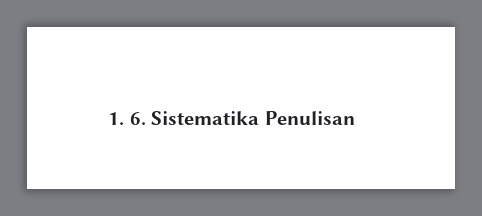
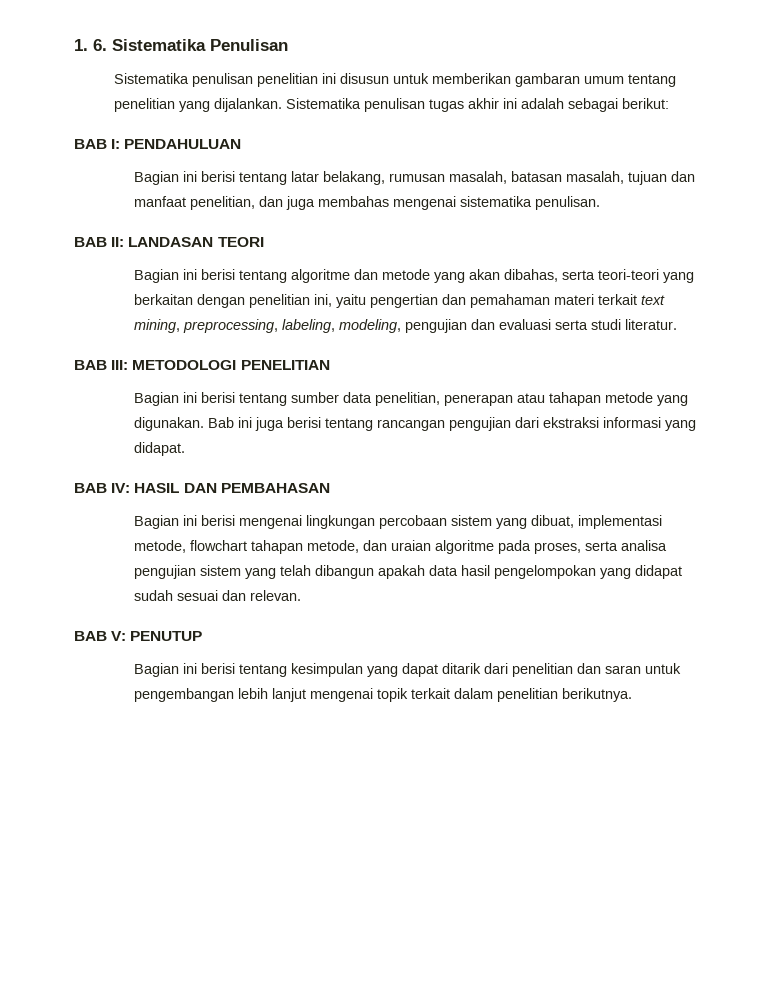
+ Sistematika penulisan penelitian ini disusun untuk memberikan gambaran umum tentang penelitian yang dijalankan. Sistematika penulisan tugas akhir ini adalah sebagai berikut:
+ BAB I: PENDAHULUAN
+ Bagian ini berisi tentang latar belakang, rumusan masalah, batasan masalah, tujuan dan manfaat penelitian, dan juga membahas mengenai sistematika penulisan.
+ BAB II: LANDASAN TEORI
+ Bagian ini berisi tentang algoritme dan metode yang akan dibahas, serta teori-teori yang berkaitan dengan penelitian ini, yaitu pengertian dan pemahaman materi terkait text mining, preprocessing, labeling, modeling, pengujian dan evaluasi serta studi literatur.
+ BAB III: METODOLOGI PENELITIAN
+ Bagian ini berisi tentang sumber data penelitian, penerapan atau tahapan metode yang digunakan. Bab ini juga berisi tentang rancangan pengujian dari ekstraksi informasi yang didapat.
+ BAB IV: HASIL DAN PEMBAHASAN
+ Bagian ini berisi mengenai lingkungan percobaan sistem yang dibuat, implementasi metode, flowchart tahapan metode, dan uraian algoritme pada proses, serta analisa pengujian sistem yang telah dibangun apakah data hasil pengelompokan yang didapat sudah sesuai dan relevan.
+ BAB V: PENUTUP
+ Bagian ini berisi tentang kesimpulan yang dapat ditarik dari penelitian dan saran untuk pengembangan lebih lanjut mengenai topik terkait dalam penelitian berikutnya.

